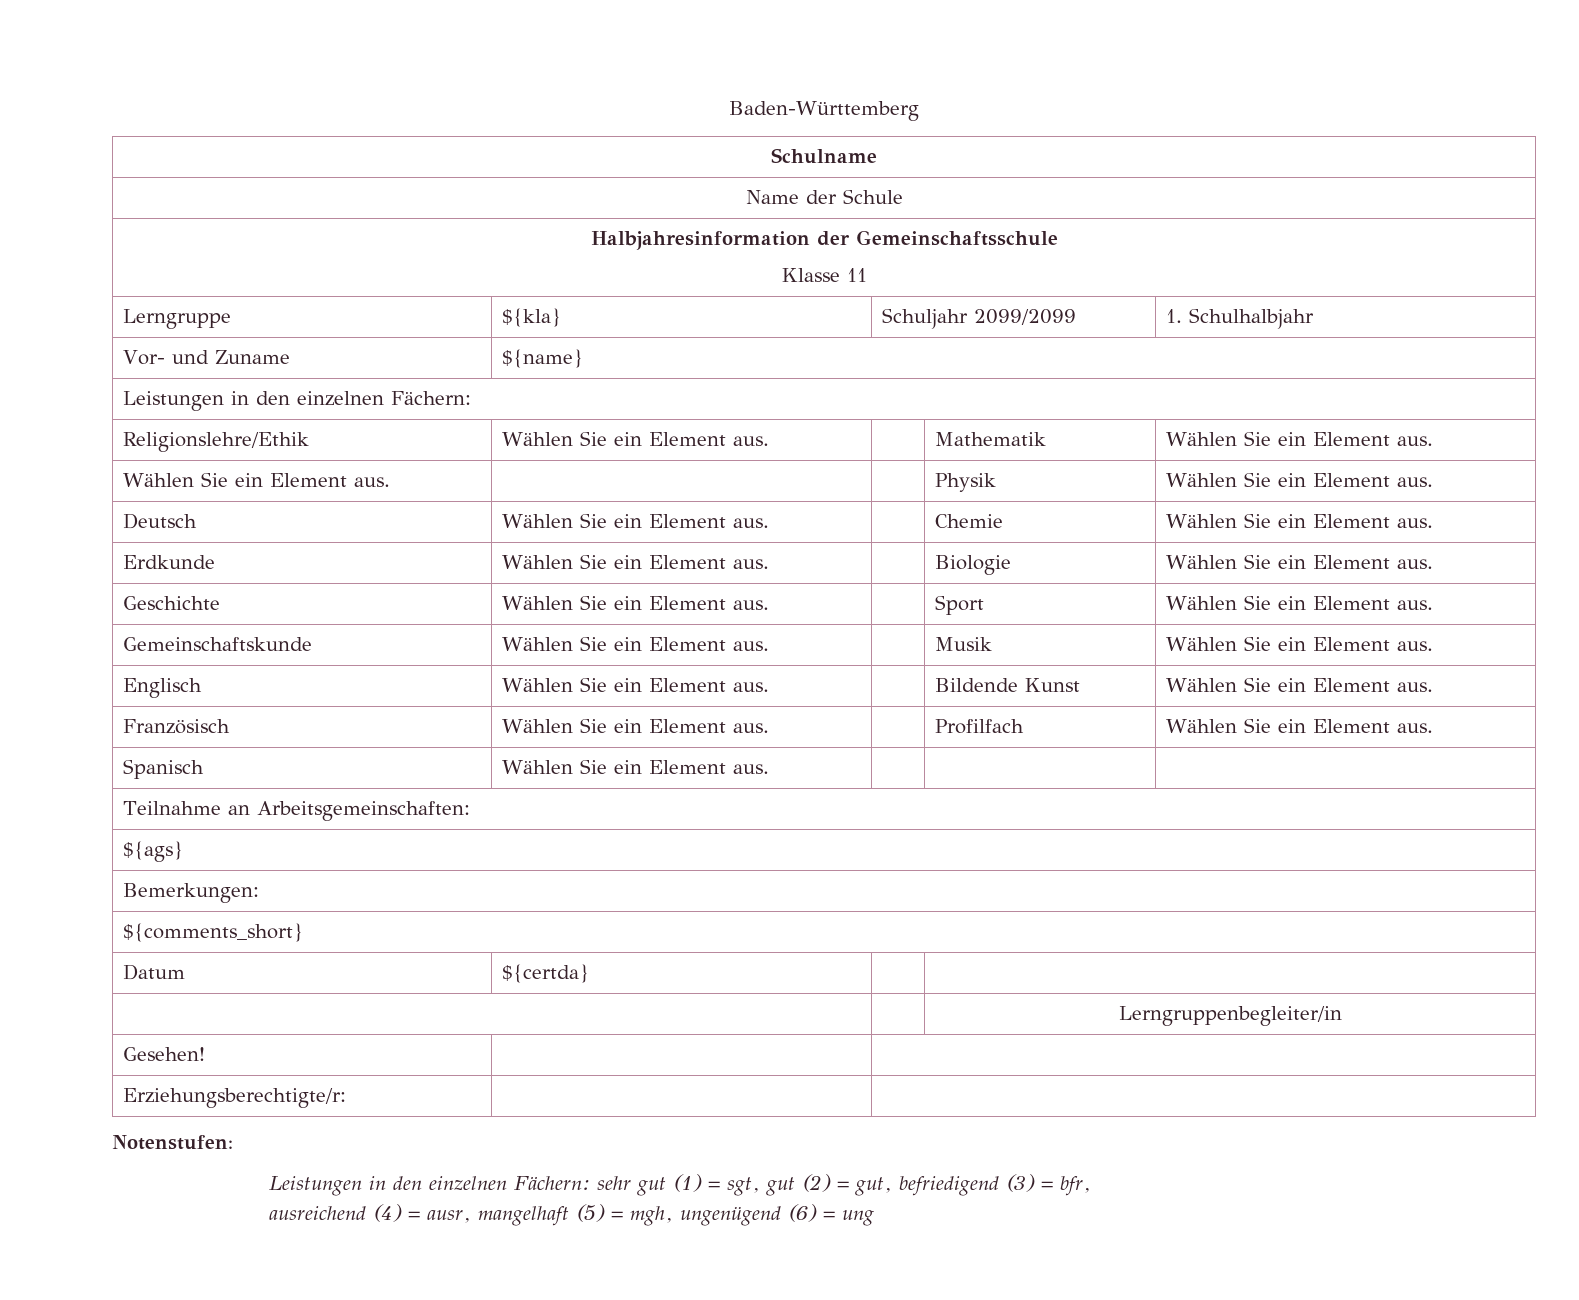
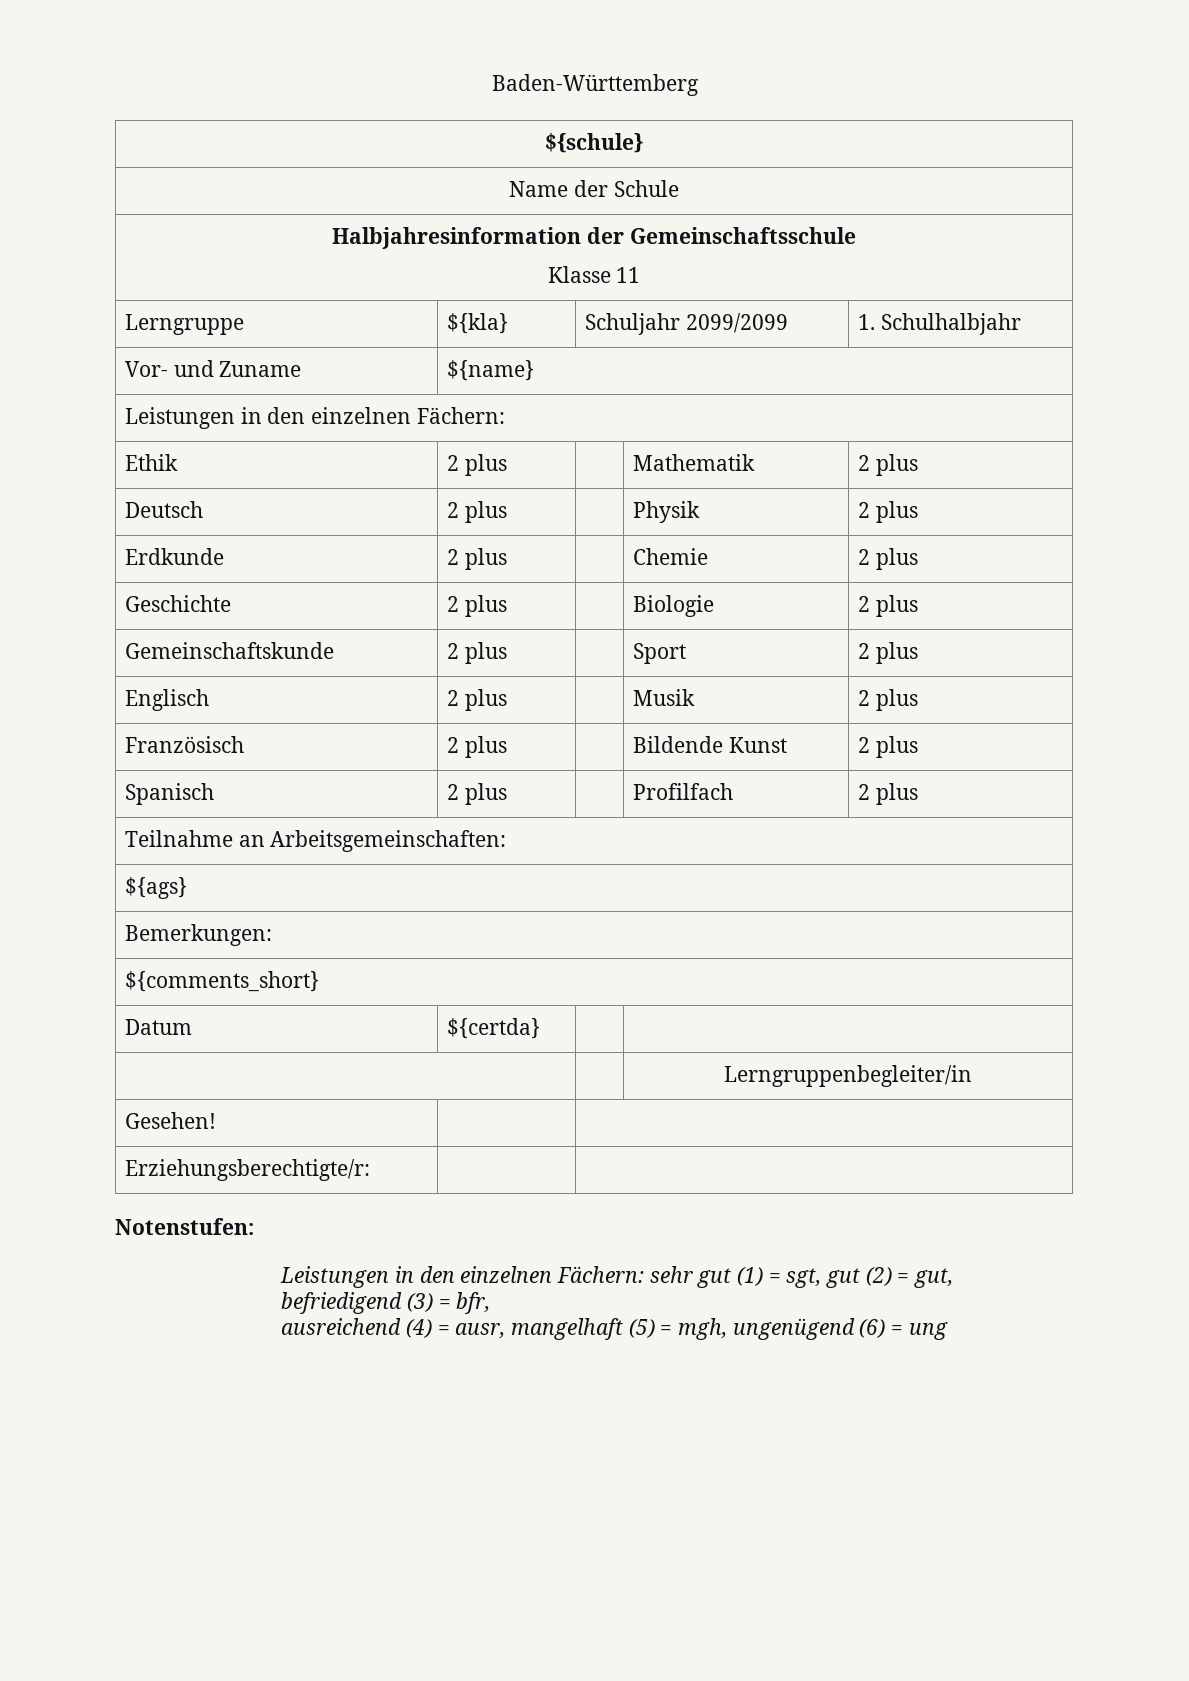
- Schulname
+ ${schule}
- Religionslehre/Ethik | Wählen Sie ein Element aus. | | Mathematik | Wählen Sie ein Element aus.
- Wählen Sie ein Element aus. | | | Physik | Wählen Sie ein Element aus.
- Deutsch | Wählen Sie ein Element aus. | | Chemie | Wählen Sie ein Element aus.
- Erdkunde | Wählen Sie ein Element aus. | | Biologie | Wählen Sie ein Element aus.
- Geschichte | Wählen Sie ein Element aus. | | Sport | Wählen Sie ein Element aus.
- Gemeinschaftskunde | Wählen Sie ein Element aus. | | Musik | Wählen Sie ein Element aus.
- Englisch | Wählen Sie ein Element aus. | | Bildende Kunst | Wählen Sie ein Element aus.
- Französisch | Wählen Sie ein Element aus. | | Profilfach | Wählen Sie ein Element aus.
- Spanisch | Wählen Sie ein Element aus. | | |
+ Ethik | 2 plus | | Mathematik | 2 plus
+ Deutsch | 2 plus | | Physik | 2 plus
+ Erdkunde | 2 plus | | Chemie | 2 plus
+ Geschichte | 2 plus | | Biologie | 2 plus
+ Gemeinschaftskunde | 2 plus | | Sport | 2 plus
+ Englisch | 2 plus | | Musik | 2 plus
+ Französisch | 2 plus | | Bildende Kunst | 2 plus
+ Spanisch | 2 plus | | Profilfach | 2 plus

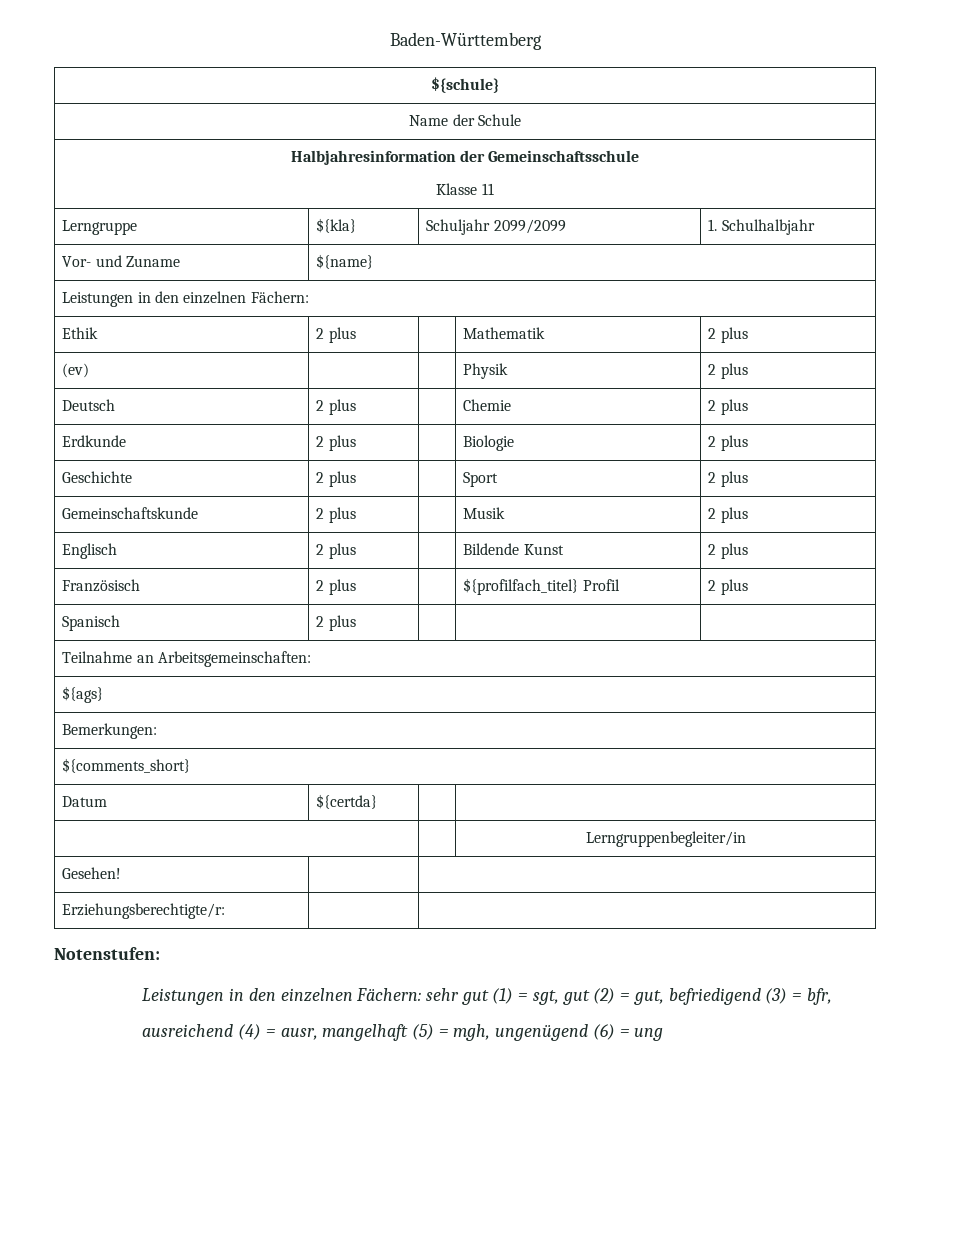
+ (ev) | | | Physik | 2 plus
- Deutsch | 2 plus | | Physik | 2 plus
+ Deutsch | 2 plus | | Chemie | 2 plus
- Erdkunde | 2 plus | | Chemie | 2 plus
+ Erdkunde | 2 plus | | Biologie | 2 plus
- Geschichte | 2 plus | | Biologie | 2 plus
+ Geschichte | 2 plus | | Sport | 2 plus
- Gemeinschaftskunde | 2 plus | | Sport | 2 plus
+ Gemeinschaftskunde | 2 plus | | Musik | 2 plus
- Englisch | 2 plus | | Musik | 2 plus
- Französisch | 2 plus | | Bildende Kunst | 2 plus
+ Englisch | 2 plus | | Bildende Kunst | 2 plus
+ Französisch | 2 plus | | ${profilfach_titel} Profil | 2 plus
- Spanisch | 2 plus | | Profilfach | 2 plus
+ Spanisch | 2 plus | | |

